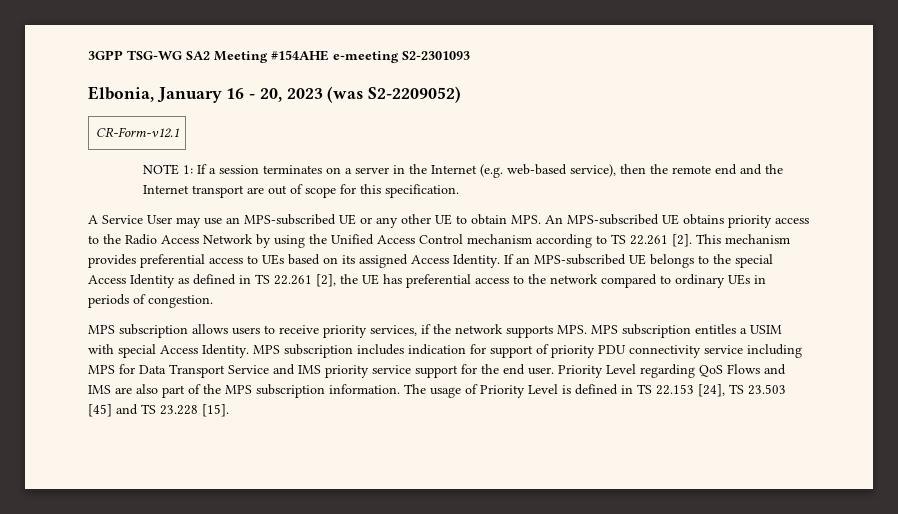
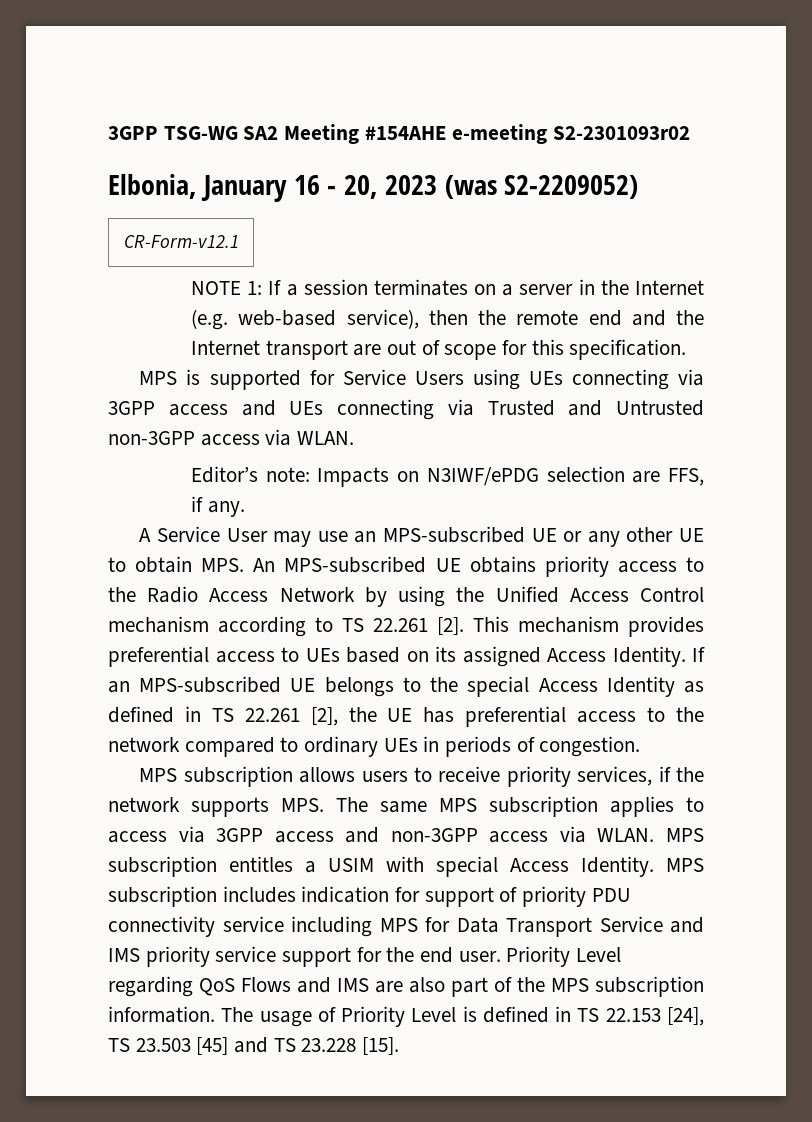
- 3GPP TSG-WG SA2 Meeting #154AHE e-meeting S2-2301093
+ 3GPP TSG-WG SA2 Meeting #154AHE e-meeting S2-2301093r02
+ MPS is supported for Service Users using UEs connecting via 3GPP access and UEs connecting via Trusted and Untrusted non-3GPP access via WLAN.
+ Editor’s note: Impacts on N3IWF/ePDG selection are FFS, if any.
- MPS subscription allows users to receive priority services, if the network supports MPS. MPS subscription entitles a USIM with special Access Identity.
+ MPS subscription allows users to receive priority services, if the network supports MPS. The same MPS subscription applies to access via 3GPP access and non-3GPP access via WLAN. MPS subscription entitles a USIM with special Access Identity.

